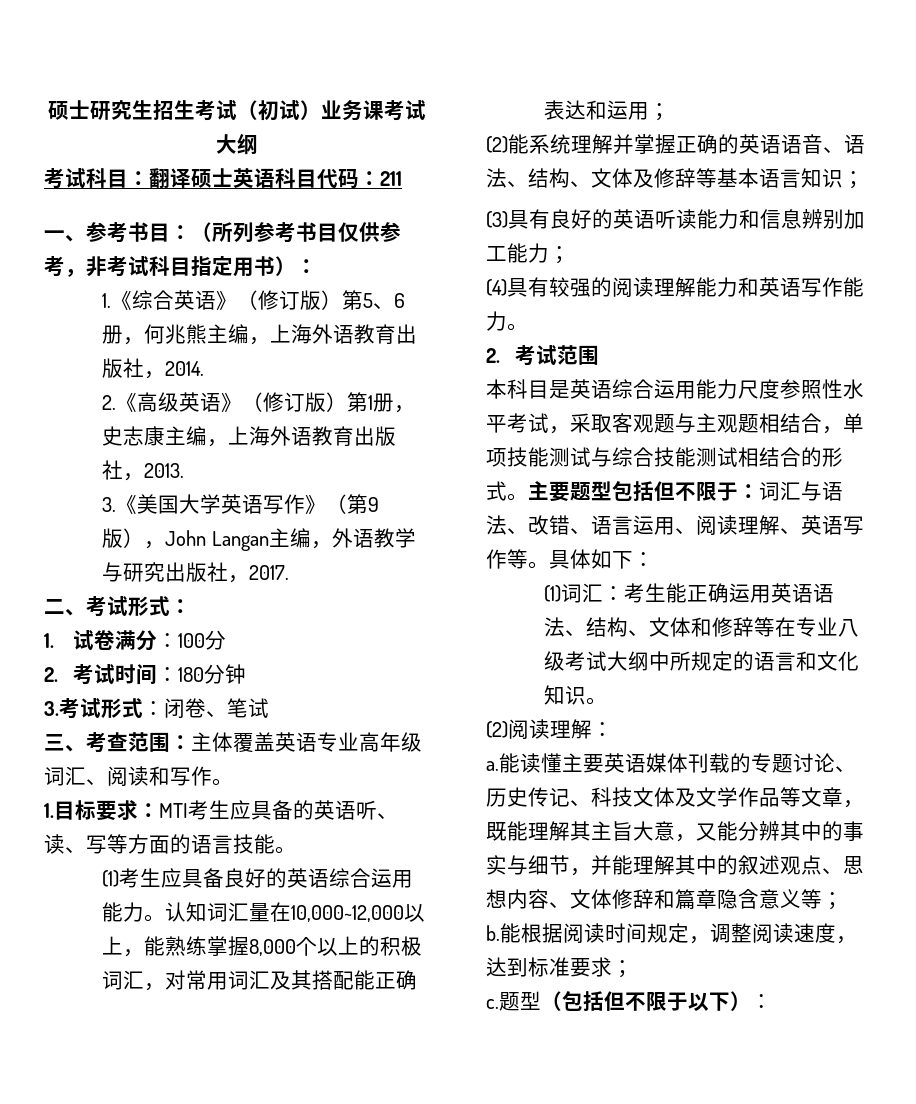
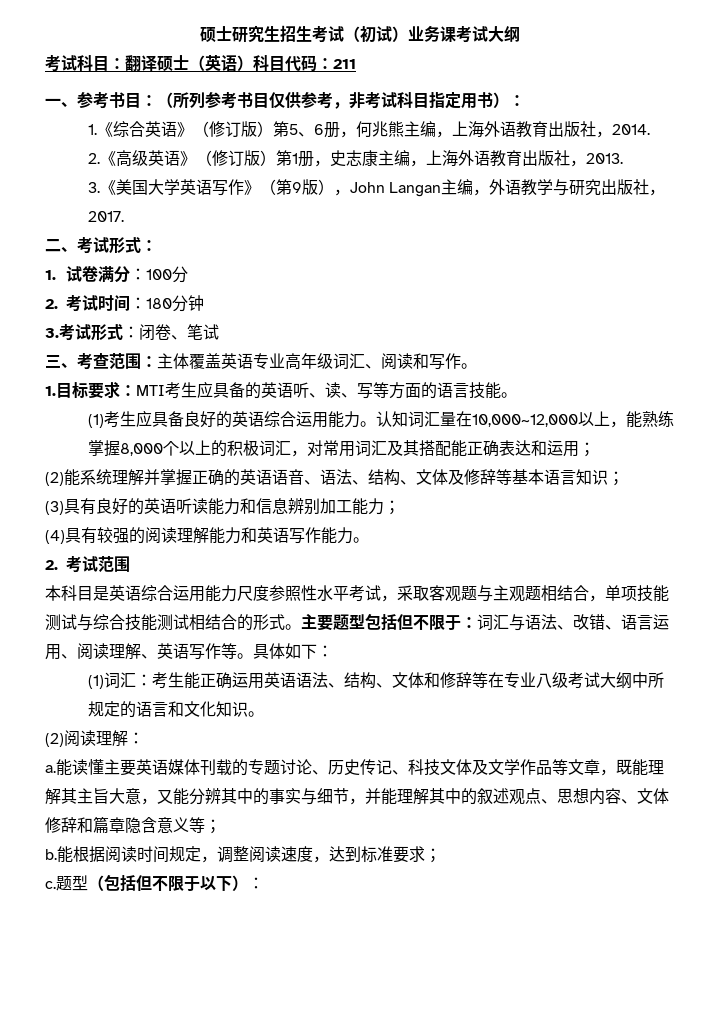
- 考试科目：翻译硕士英语科目代码：211
+ 考试科目：翻译硕士（英语）科目代码：211

